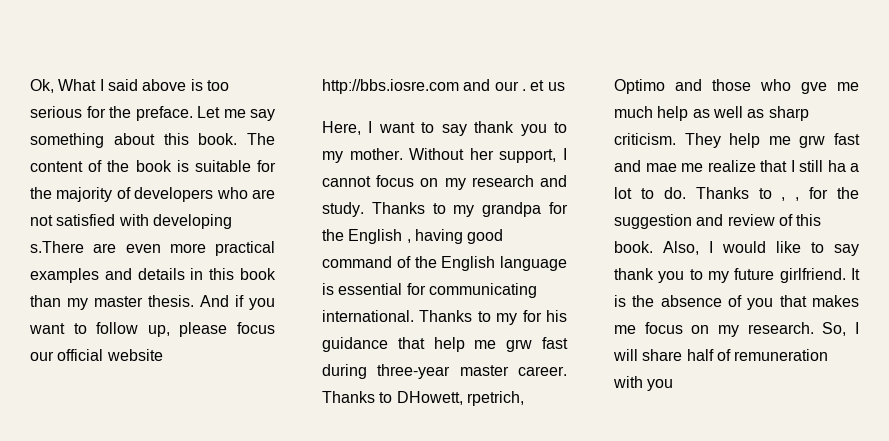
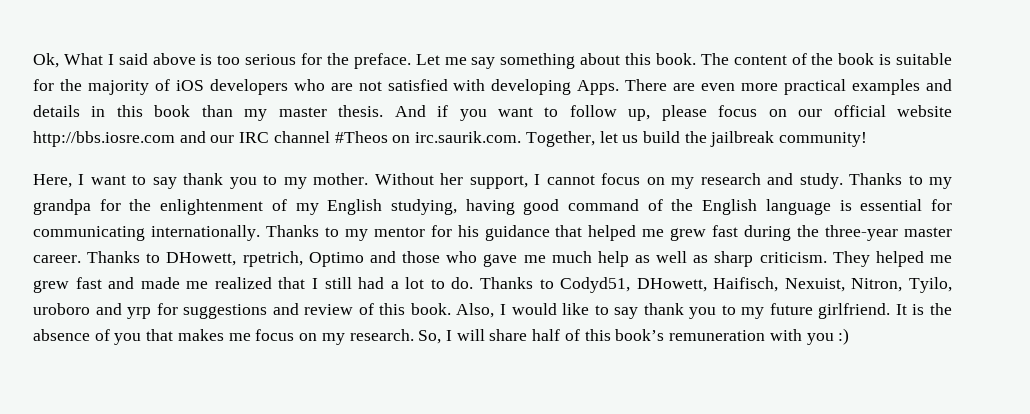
- The content of the book is suitable for the majority of developers who are not satisfied with developing s.There are even more practical examples and details in this book than my master thesis.
+ The content of the book is suitable for the majority of iOS developers who are not satisfied with developing Apps. There are even more practical examples and details in this book than my master thesis.
- And if you want to follow up, please focus our official website http://bbs.iosre.com and our . et us
+ And if you want to follow up, please focus on our official website http://bbs.iosre.com and our IRC channel #Theos on irc.saurik.com. Together, let us build the jailbreak community!
- Thanks to my grandpa for the English , having good command of the English language is essential for communicating international. Thanks to my for his guidance that help me grw fast during three-year master career.
+ Thanks to my grandpa for the enlightenment of my English studying, having good command of the English language is essential for communicating internationally. Thanks to my mentor for his guidance that helped me grew fast during the three-year master career.
- Thanks to DHowett, rpetrich, Optimo and those who gve me much help as well as sharp criticism.
+ Thanks to DHowett, rpetrich, Optimo and those who gave me much help as well as sharp criticism.
- They help me grw fast and mae me realize that I still ha a lot to do.
+ They helped me grew fast and made me realized that I still had a lot to do.
- Thanks to , , for the suggestion and review of this book.
+ Thanks to Codyd51, DHowett, Haifisch, Nexuist, Nitron, Tyilo, uroboro and yrp for suggestions and review of this book.
- So, I will share half of remuneration with you
+ So, I will share half of this book’s remuneration with you :)

